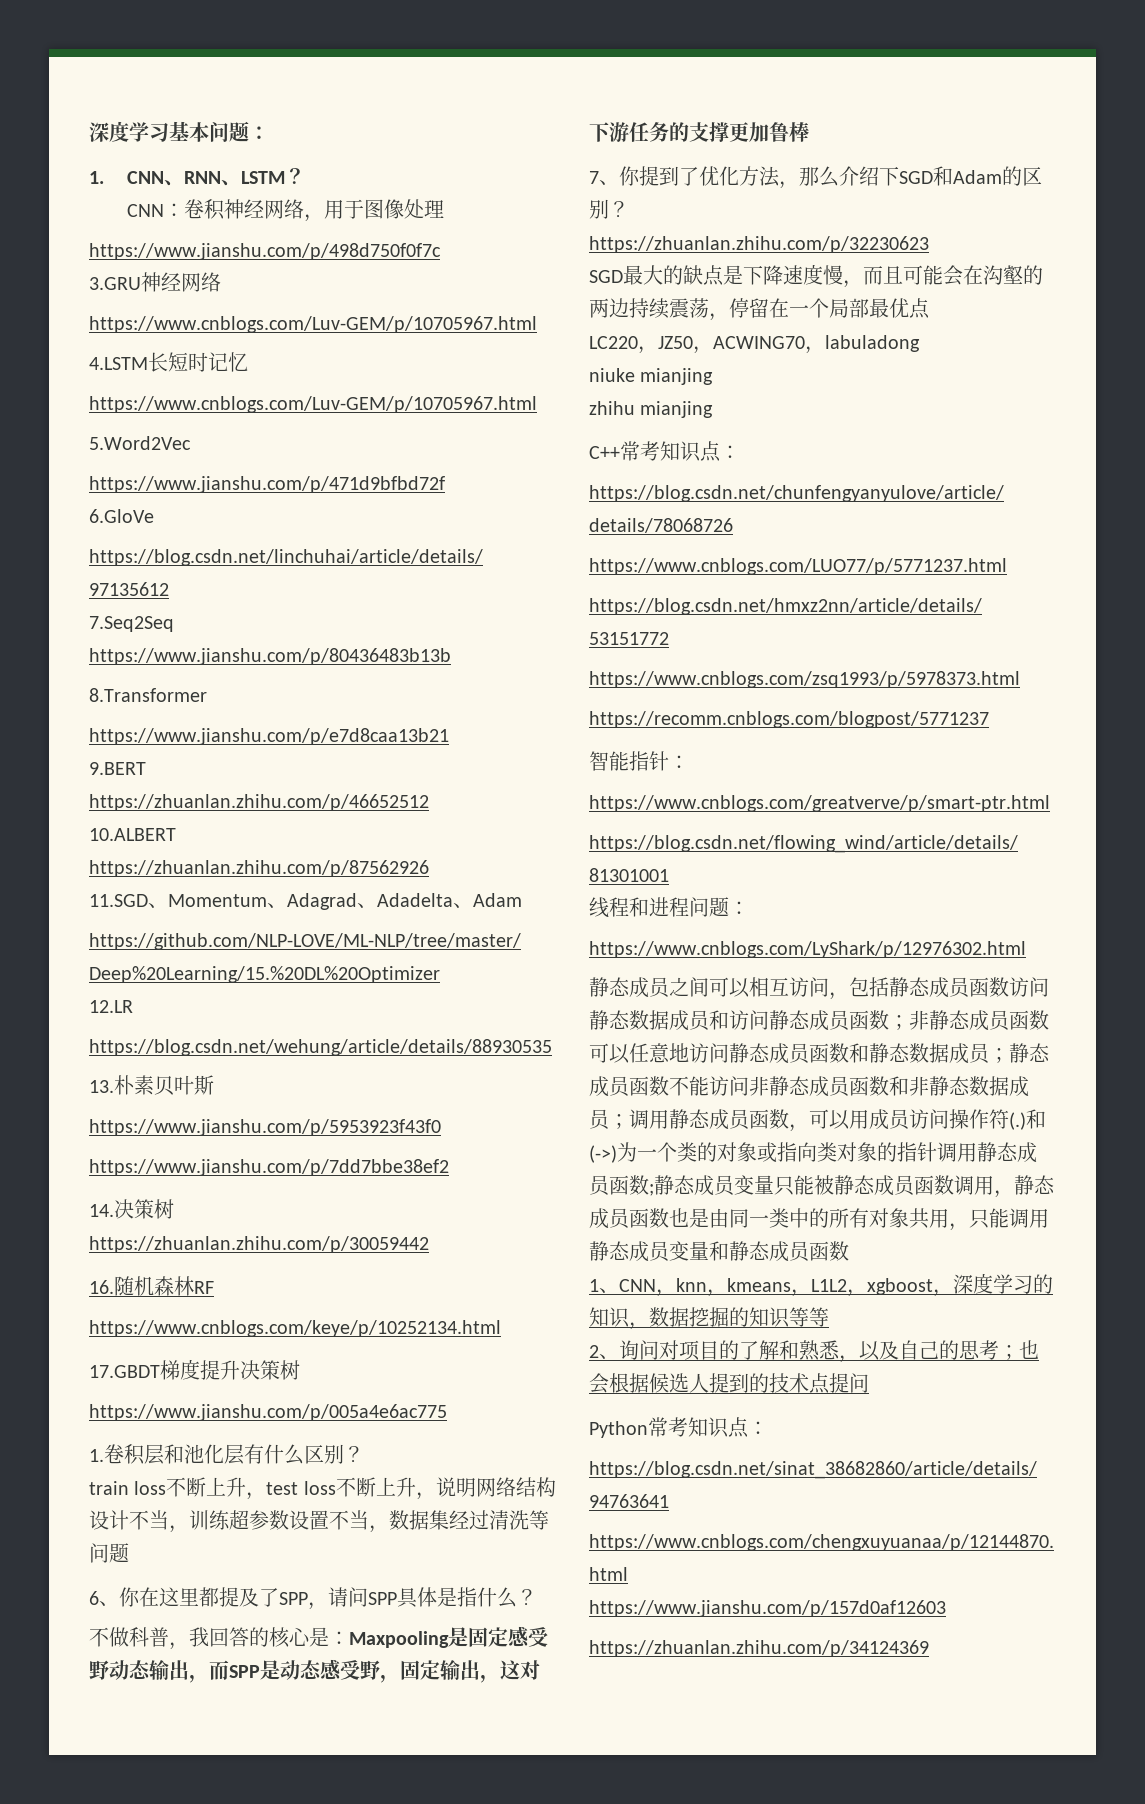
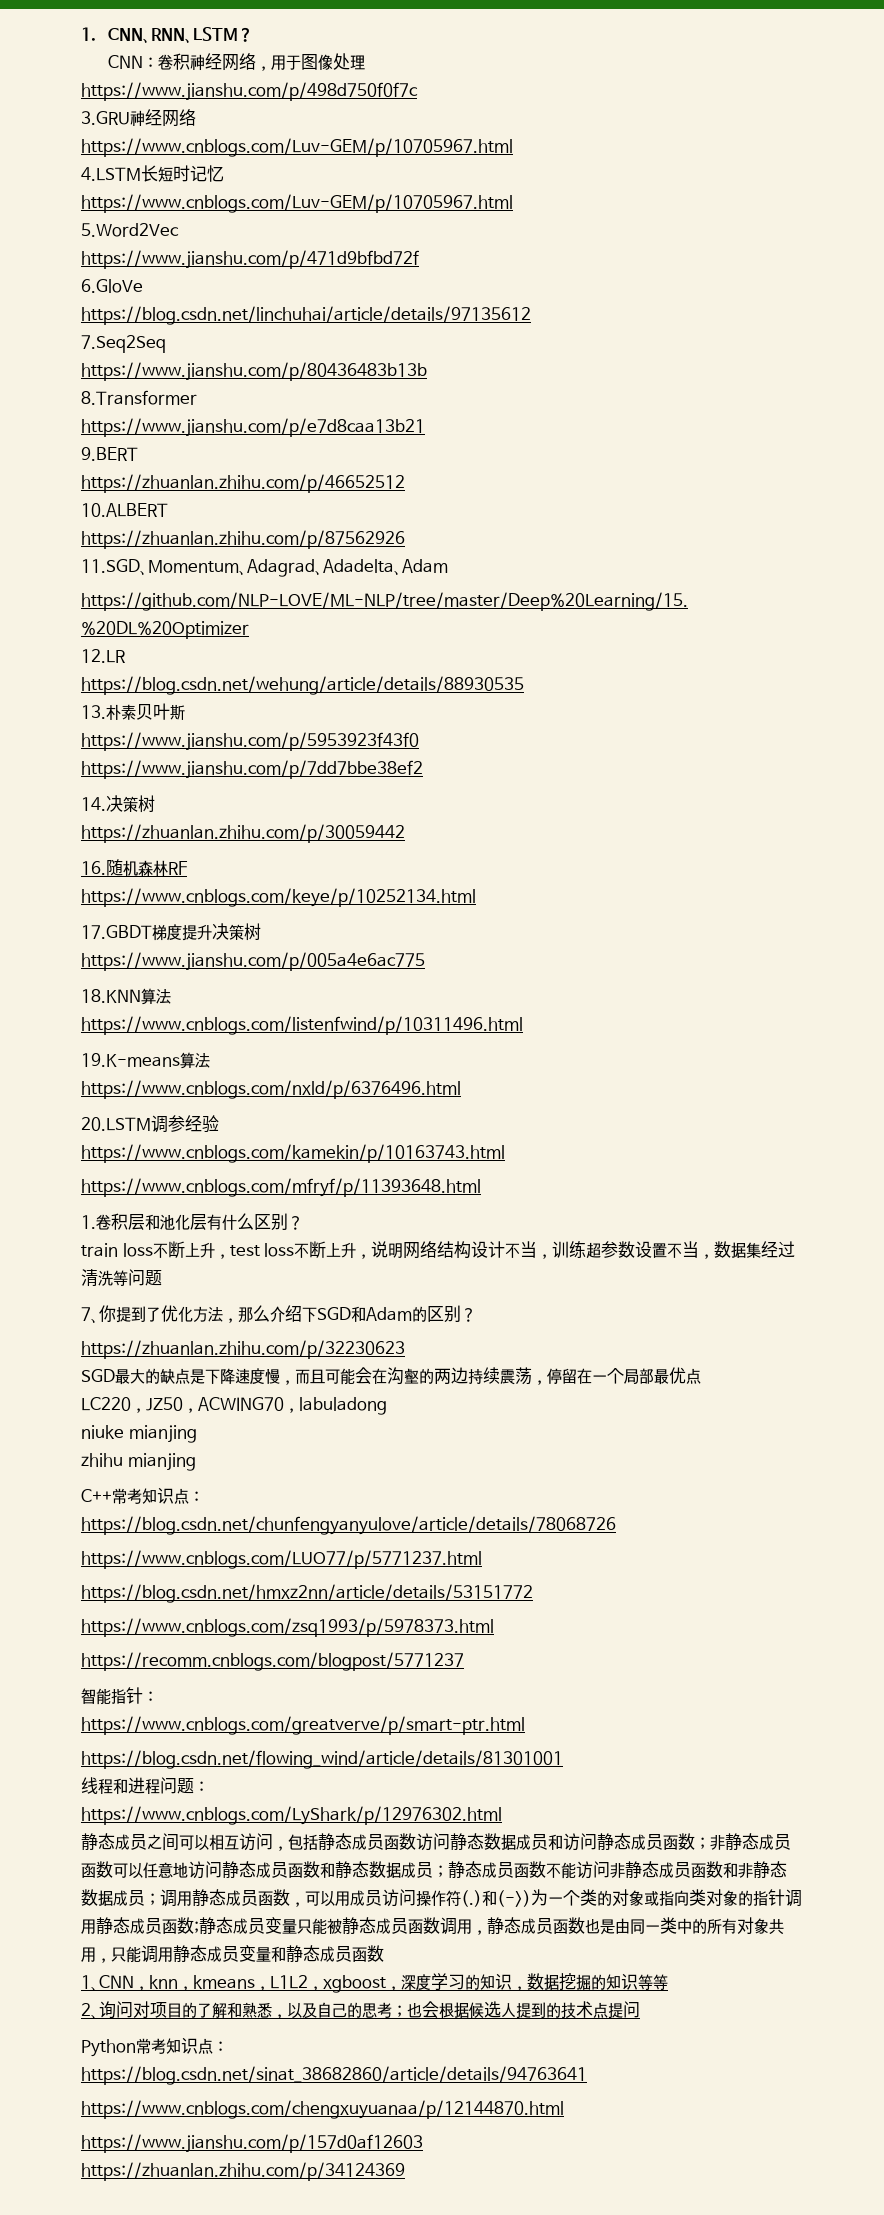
- 深度学习基本问题：
+ 18.KNN算法
+ https://www.cnblogs.com/listenfwind/p/10311496.html
+ 19.K-means算法
+ https://www.cnblogs.com/nxld/p/6376496.html
+ 20.LSTM调参经验
+ https://www.cnblogs.com/kamekin/p/10163743.html
+ https://www.cnblogs.com/mfryf/p/11393648.html
- 6、你在这里都提及了SPP，请问SPP具体是指什么？
- 不做科普，我回答的核心是：Maxpooling是固定感受野动态输出，而SPP是动态感受野，固定输出，这对下游任务的支撑更加鲁棒

